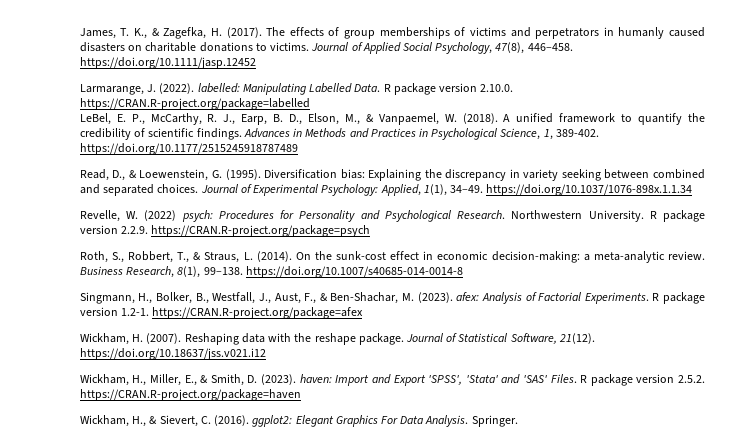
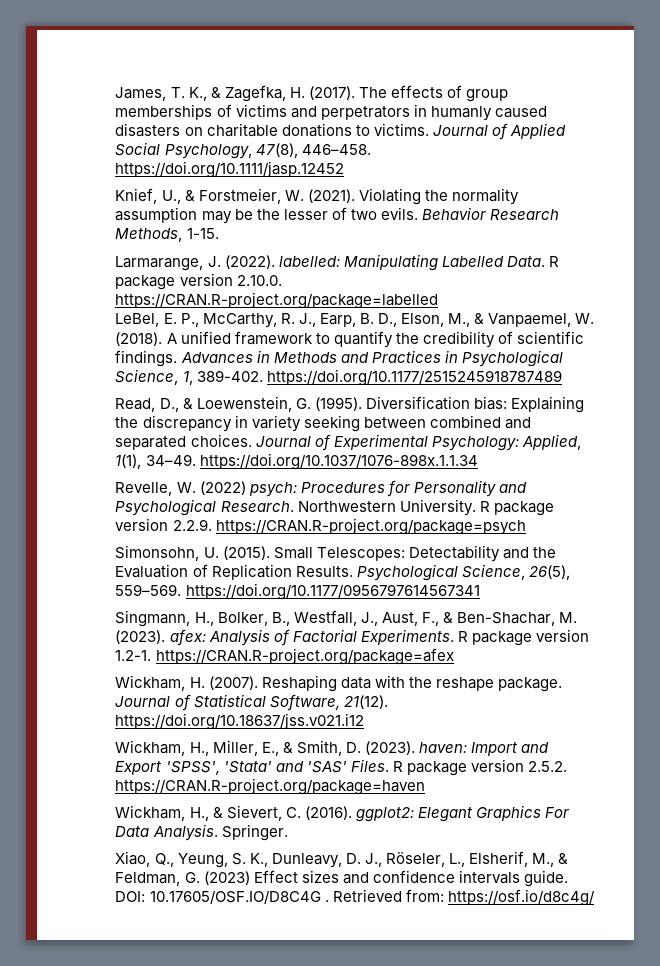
+ Knief, U., & Forstmeier, W. (2021). Violating the normality assumption may be the lesser of two evils. Behavior Research Methods, 1-15.
- Roth, S., Robbert, T., & Straus, L. (2014). On the sunk-cost effect in economic decision-making: a meta-analytic review. Business Research, 8(1), 99–138. https://doi.org/10.1007/s40685-014-0014-8
+ Simonsohn, U. (2015). Small Telescopes: Detectability and the Evaluation of Replication Results. Psychological Science, 26(5), 559–569. https://doi.org/10.1177/0956797614567341
+ Xiao, Q., Yeung, S. K., Dunleavy, D. J., Röseler, L., Elsherif, M., & Feldman, G. (2023) Effect sizes and confidence intervals guide. DOI: 10.17605/OSF.IO/D8C4G . Retrieved from: https://osf.io/d8c4g/

